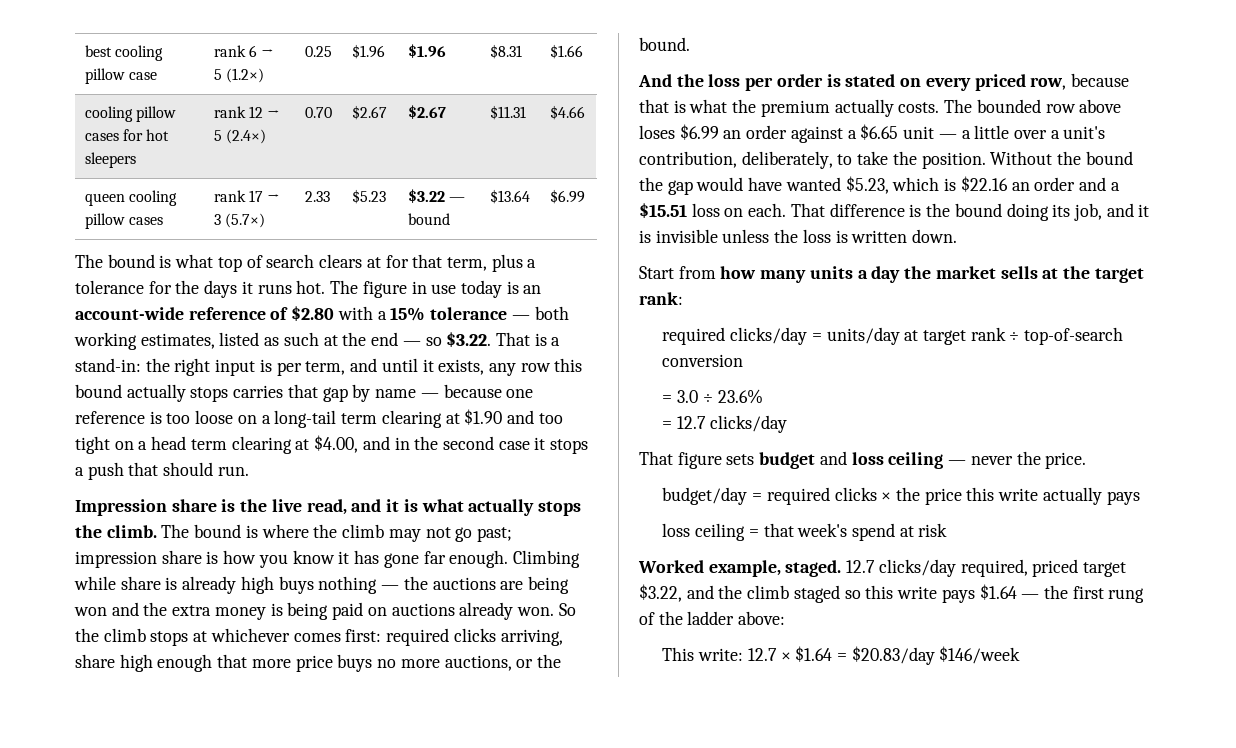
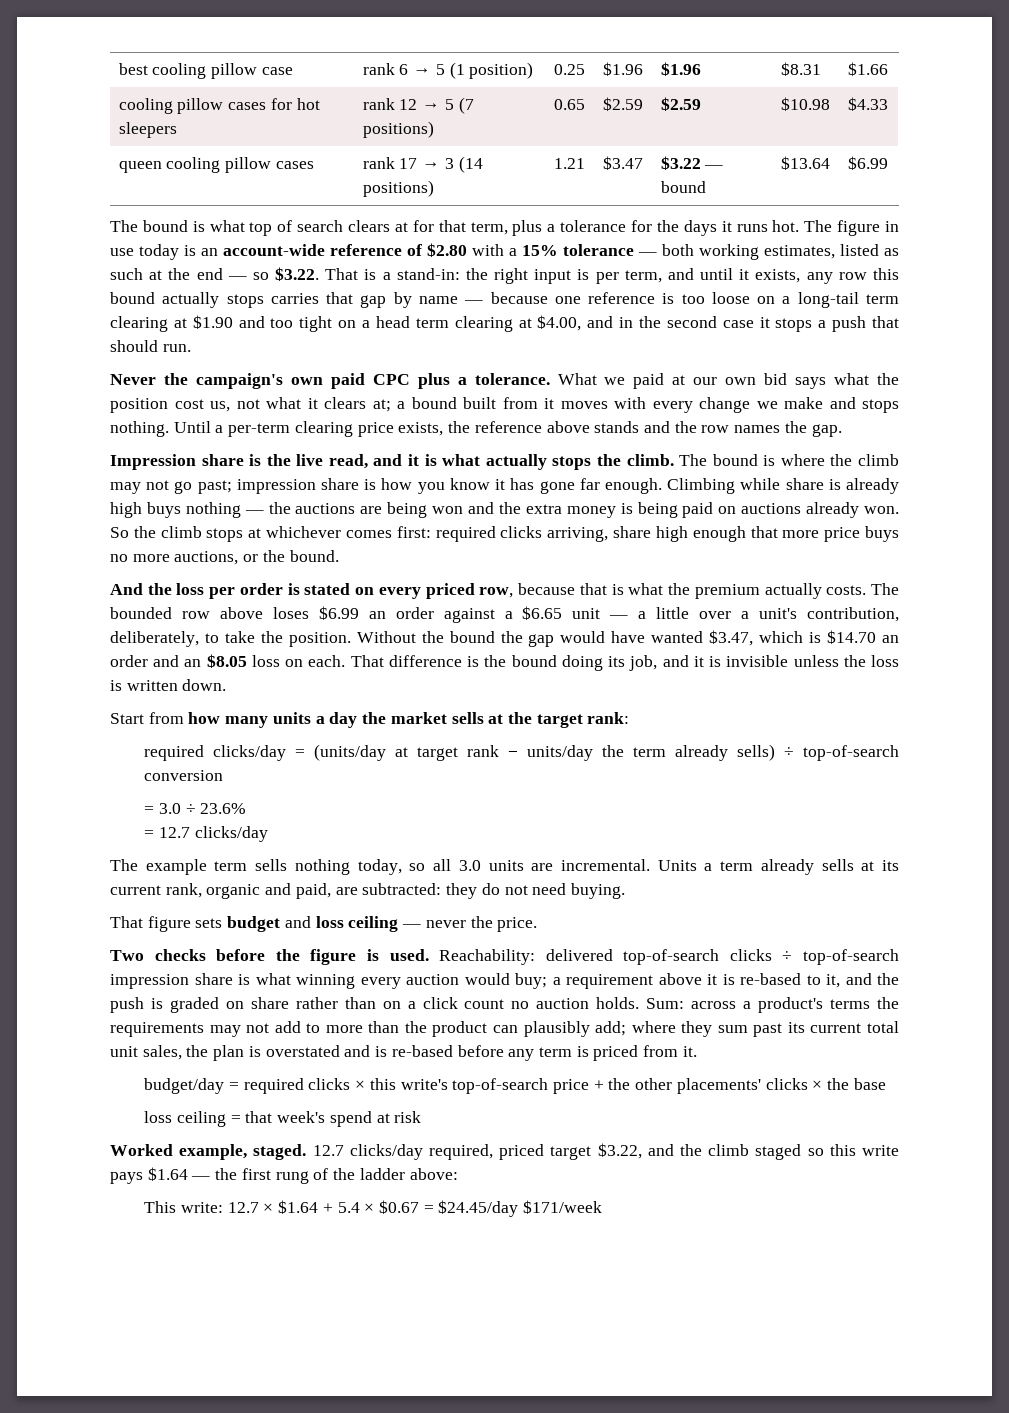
- best cooling pillow case | rank 6 → 5 (1.2×) | 0.25 | $1.96 | $1.96 | $8.31 | $1.66
+ best cooling pillow case | rank 6 → 5 (1 position) | 0.25 | $1.96 | $1.96 | $8.31 | $1.66
- cooling pillow cases for hot sleepers | rank 12 → 5 (2.4×) | 0.70 | $2.67 | $2.67 | $11.31 | $4.66
+ cooling pillow cases for hot sleepers | rank 12 → 5 (7 positions) | 0.65 | $2.59 | $2.59 | $10.98 | $4.33
- queen cooling pillow cases | rank 17 → 3 (5.7×) | 2.33 | $5.23 | $3.22 — bound | $13.64 | $6.99
+ queen cooling pillow cases | rank 17 → 3 (14 positions) | 1.21 | $3.47 | $3.22 — bound | $13.64 | $6.99
+ Never the campaign's own paid CPC plus a tolerance. What we paid at our own bid says what the position cost us, not what it clears at; a bound built from it moves with every change we make and stops nothing. Until a per-term clearing price exists, the reference above stands and the row names the gap.
- Without the bound the gap would have wanted $5.23, which is $22.16 an order and a $15.51 loss on each.
+ Without the bound the gap would have wanted $3.47, which is $14.70 an order and an $8.05 loss on each.
- required clicks/day = units/day at target rank ÷ top-of-search conversion
+ required clicks/day = (units/day at target rank − units/day the term already sells) ÷ top-of-search conversion
+ The example term sells nothing today, so all 3.0 units are incremental. Units a term already sells at its current rank, organic and paid, are subtracted: they do not need buying.
+ Two checks before the figure is used. Reachability: delivered top-of-search clicks ÷ top-of-search impression share is what winning every auction would buy; a requirement above it is re-based to it, and the push is graded on share rather than on a click count no auction holds. Sum: across a product's terms the requirements may not add to more than the product can plausibly add; where they sum past its current total unit sales, the plan is overstated and is re-based before any term is priced from it.
- budget/day = required clicks × the price this write actually pays
+ budget/day = required clicks × this write's top-of-search price + the other placements' clicks × the base
- This write: 12.7 × $1.64 = $20.83/day $146/week
+ This write: 12.7 × $1.64 + 5.4 × $0.67 = $24.45/day $171/week

